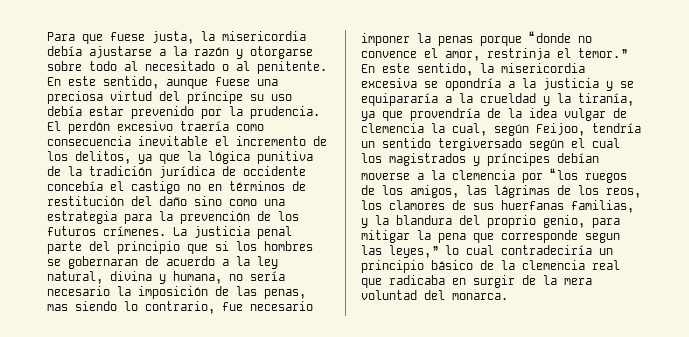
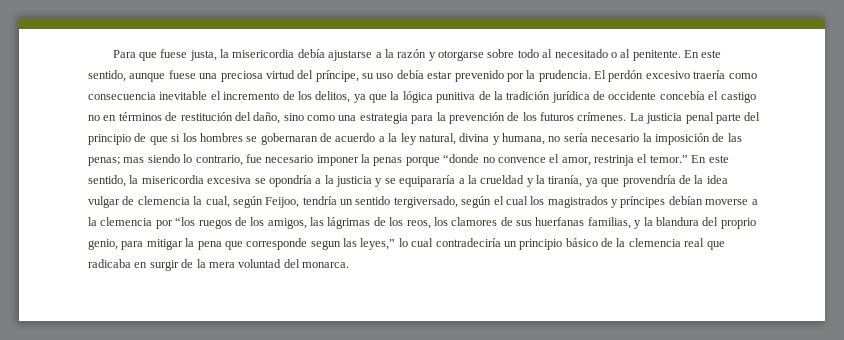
- En este sentido, aunque fuese una preciosa virtud del príncipe su uso debía estar prevenido por la prudencia.
+ En este sentido, aunque fuese una preciosa virtud del príncipe, su uso debía estar prevenido por la prudencia.
- El perdón excesivo traería como consecuencia inevitable el incremento de los delitos, ya que la lógica punitiva de la tradición jurídica de occidente concebía el castigo no en términos de restitución del daño sino como una estrategia para la prevención de los futuros crímenes.
+ El perdón excesivo traería como consecuencia inevitable el incremento de los delitos, ya que la lógica punitiva de la tradición jurídica de occidente concebía el castigo no en términos de restitución del daño, sino como una estrategia para la prevención de los futuros crímenes.
- La justicia penal parte del principio que si los hombres se gobernaran de acuerdo a la ley natural, divina y humana, no sería necesario la imposición de las penas, mas siendo lo contrario, fue necesario imponer la penas porque “donde no convence el amor, restrinja el temor.”
+ La justicia penal parte del principio de que si los hombres se gobernaran de acuerdo a la ley natural, divina y humana, no sería necesario la imposición de las penas; mas siendo lo contrario, fue necesario imponer la penas porque “donde no convence el amor, restrinja el temor.”
- En este sentido, la misericordia excesiva se opondría a la justicia y se equipararía a la crueldad y la tiranía, ya que provendría de la idea vulgar de clemencia la cual, según Feijoo, tendría un sentido tergiversado según el cual los magistrados y príncipes debían moverse a la clemencia por “los ruegos de los amigos, las lágrimas de los reos, los clamores de sus huerfanas familias, y la blandura del proprio genio, para mitigar la pena que corresponde segun las leyes,” lo cual contradeciría un principio básico de la clemencia real que radicaba en surgir de la mera voluntad del monarca.
+ En este sentido, la misericordia excesiva se opondría a la justicia y se equipararía a la crueldad y la tiranía, ya que provendría de la idea vulgar de clemencia la cual, según Feijoo, tendría un sentido tergiversado, según el cual los magistrados y príncipes debían moverse a la clemencia por “los ruegos de los amigos, las lágrimas de los reos, los clamores de sus huerfanas familias, y la blandura del proprio genio, para mitigar la pena que corresponde segun las leyes,” lo cual contradeciría un principio básico de la clemencia real que radicaba en surgir de la mera voluntad del monarca.

